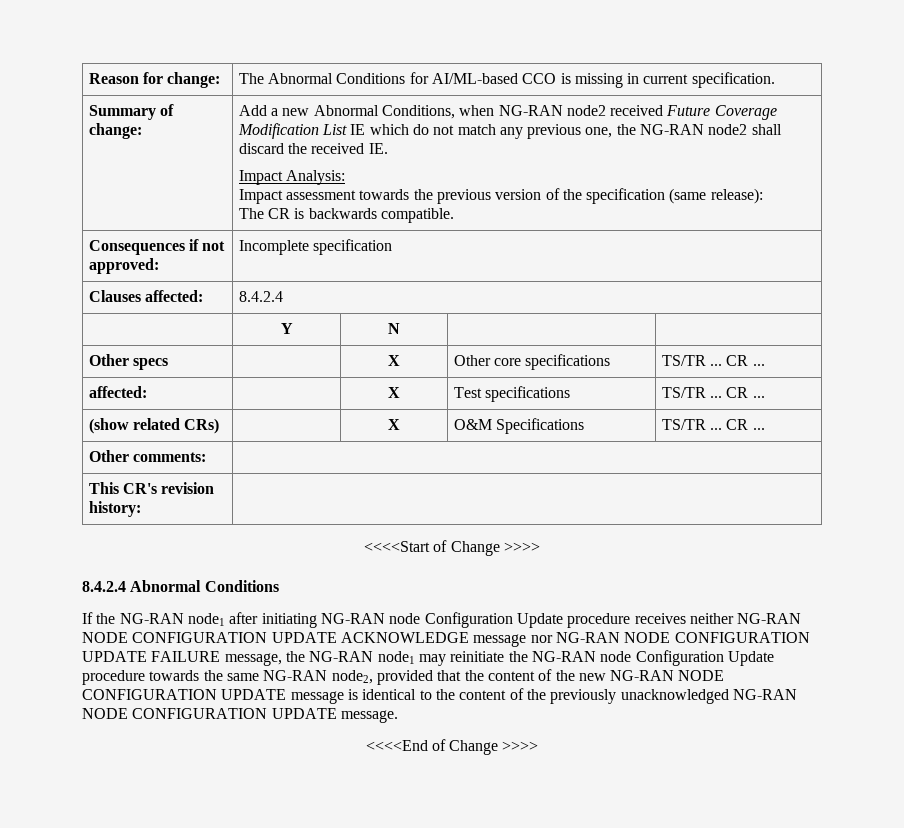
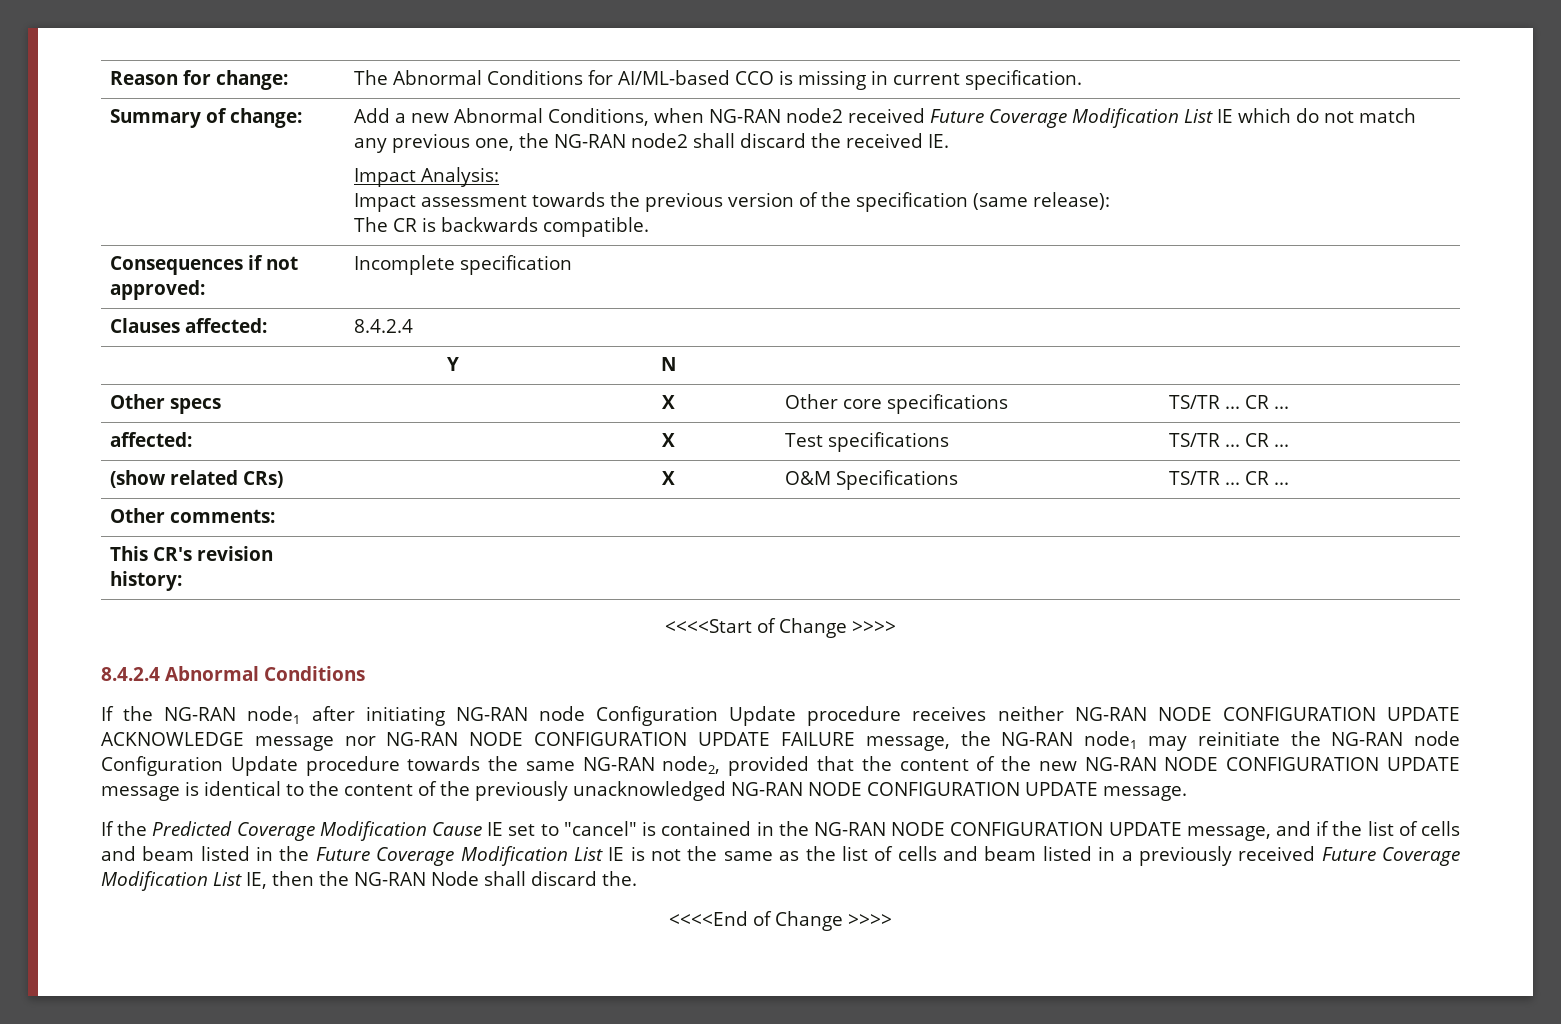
+ If the Predicted Coverage Modification Cause IE set to "cancel" is contained in the NG-RAN NODE CONFIGURATION UPDATE message, and if the list of cells and beam listed in the Future Coverage Modification List IE is not the same as the list of cells and beam listed in a previously received Future Coverage Modification List IE, then the NG-RAN Node shall discard the.

